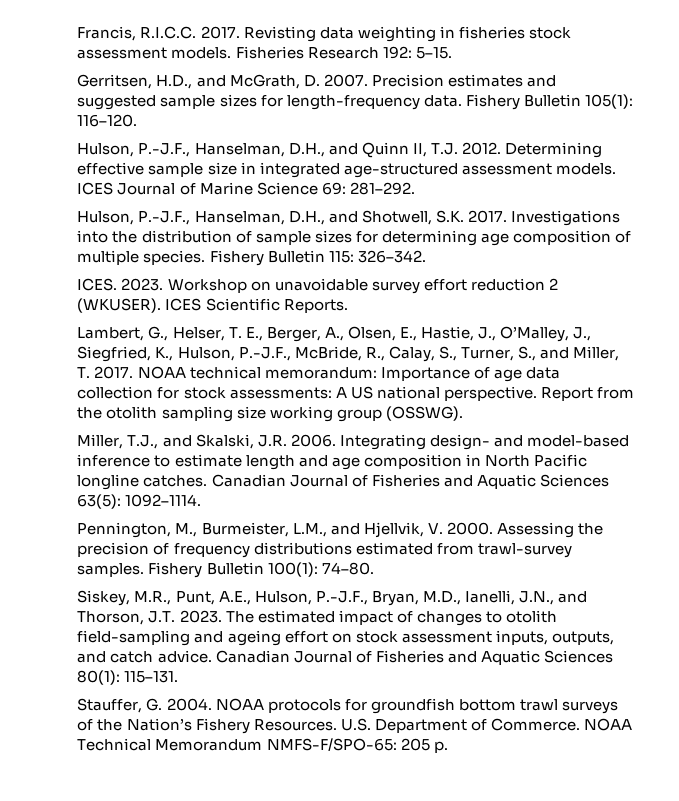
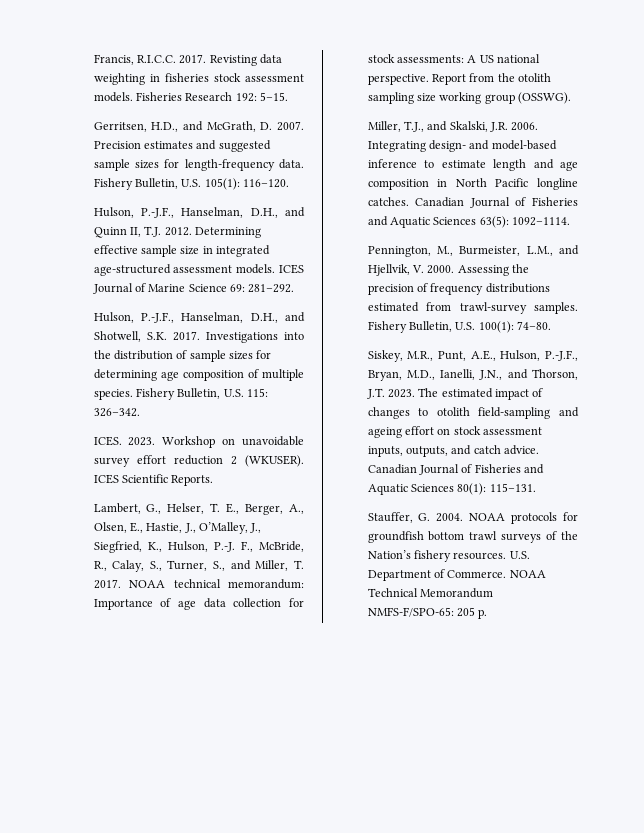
- Fishery Bulletin 105(1): 116–120.
+ Fishery Bulletin, U.S. 105(1): 116–120.
- Fishery Bulletin 115: 326–342.
+ Fishery Bulletin, U.S. 115: 326–342.
- Lambert, G., Helser, T. E., Berger, A., Olsen, E., Hastie, J., O’Malley, J., Siegfried, K., Hulson, P.-J.F., McBride, R., Calay, S., Turner, S., and Miller, T. 2017.
+ Lambert, G., Helser, T. E., Berger, A., Olsen, E., Hastie, J., O’Malley, J., Siegfried, K., Hulson, P.-J. F., McBride, R., Calay, S., Turner, S., and Miller, T. 2017.
- Fishery Bulletin 100(1): 74–80.
+ Fishery Bulletin, U.S. 100(1): 74–80.
- NOAA protocols for groundfish bottom trawl surveys of the Nation’s Fishery Resources.
+ NOAA protocols for groundfish bottom trawl surveys of the Nation’s fishery resources.

